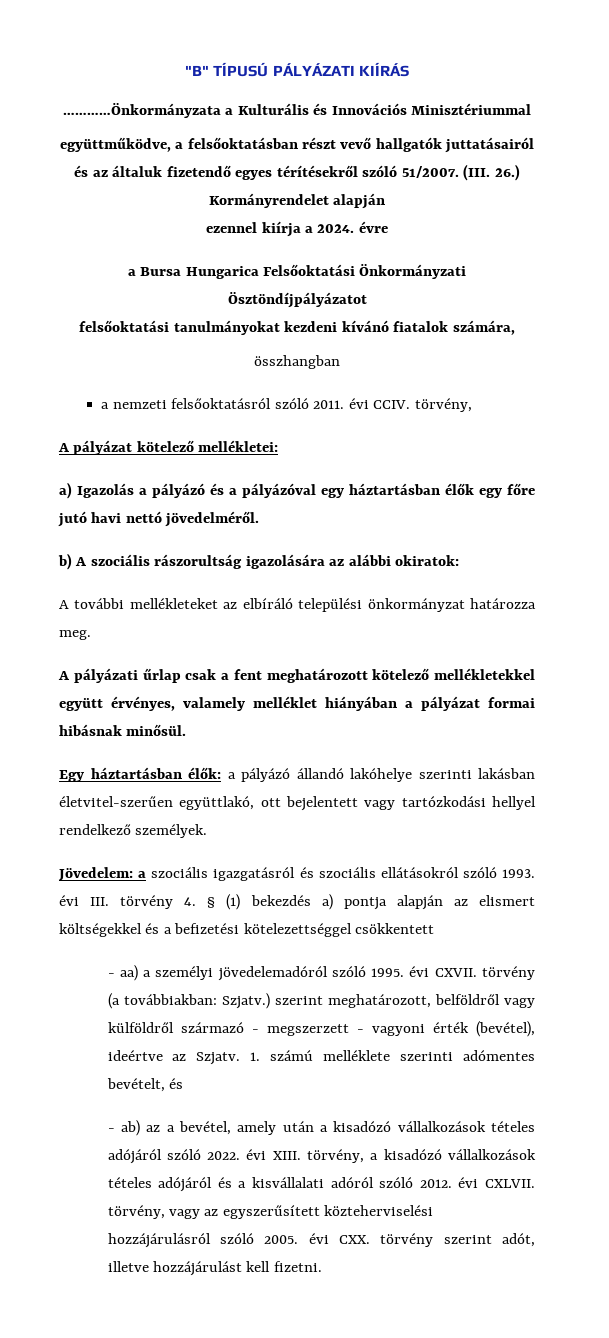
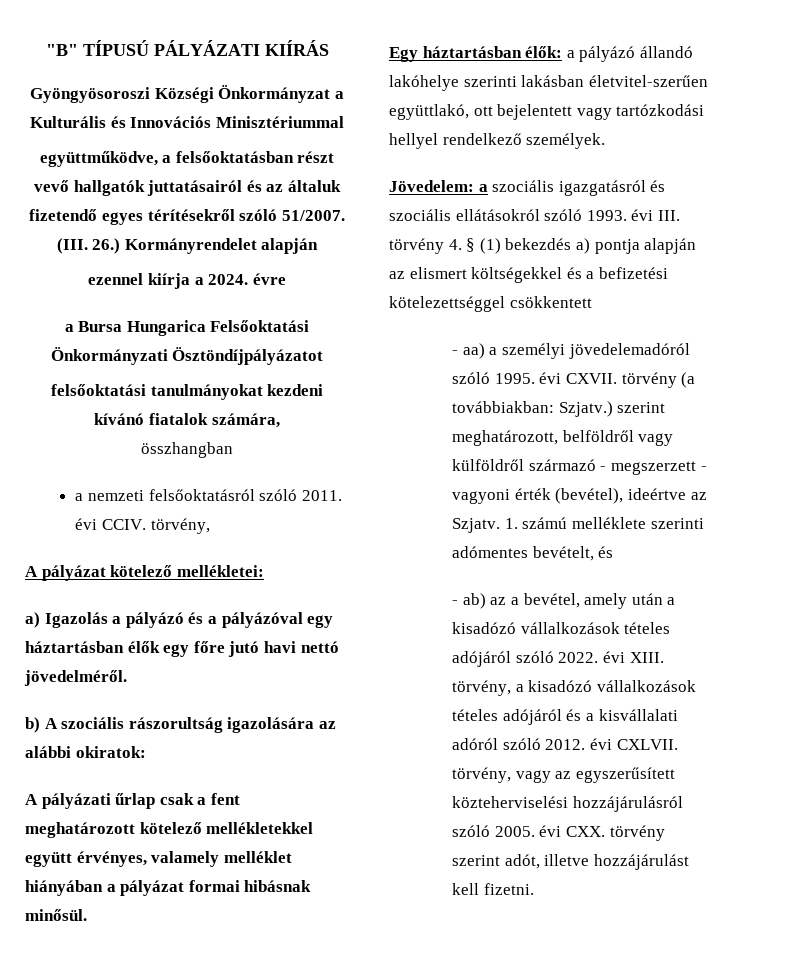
- …………Önkormányzata a Kulturális és Innovációs Minisztériummal
+ Gyöngyösoroszi Községi Önkormányzat a Kulturális és Innovációs Minisztériummal
- A további mellékleteket az elbíráló települési önkormányzat határozza meg.

